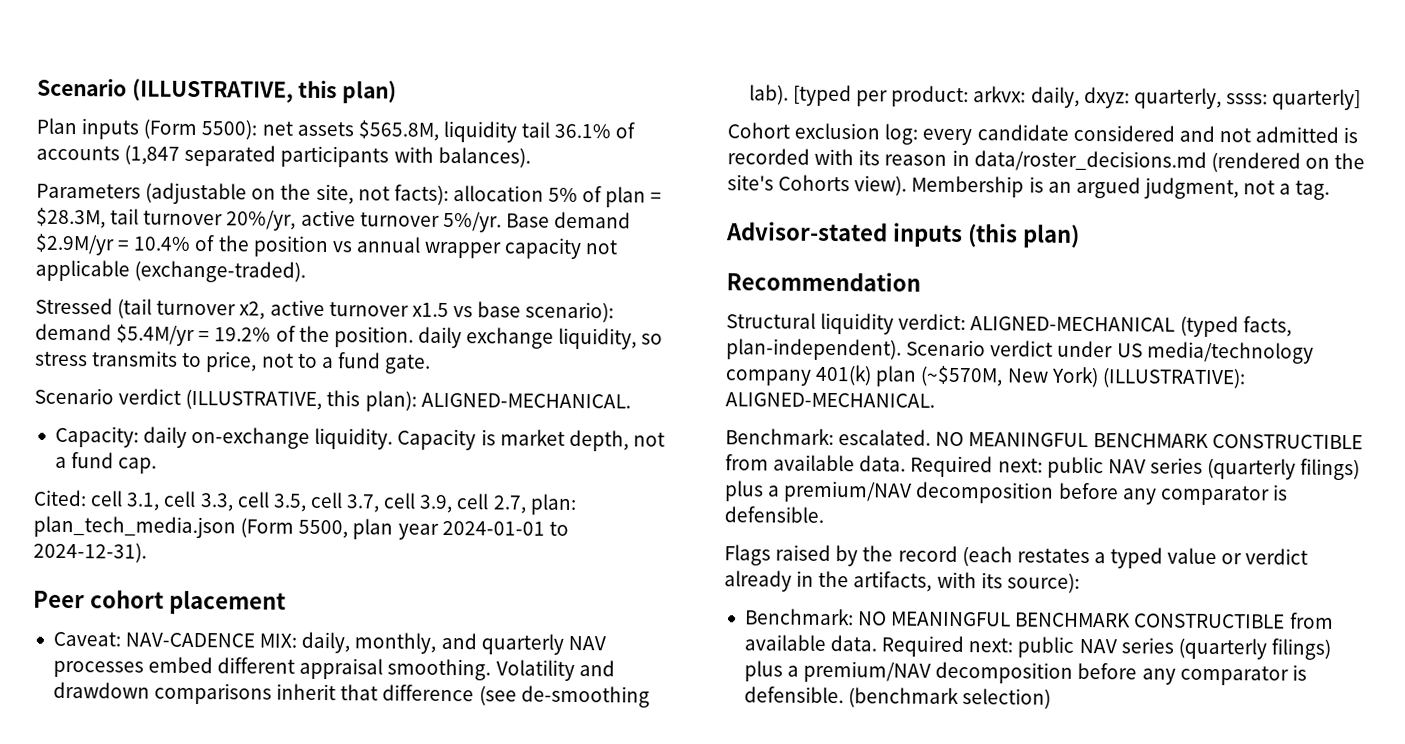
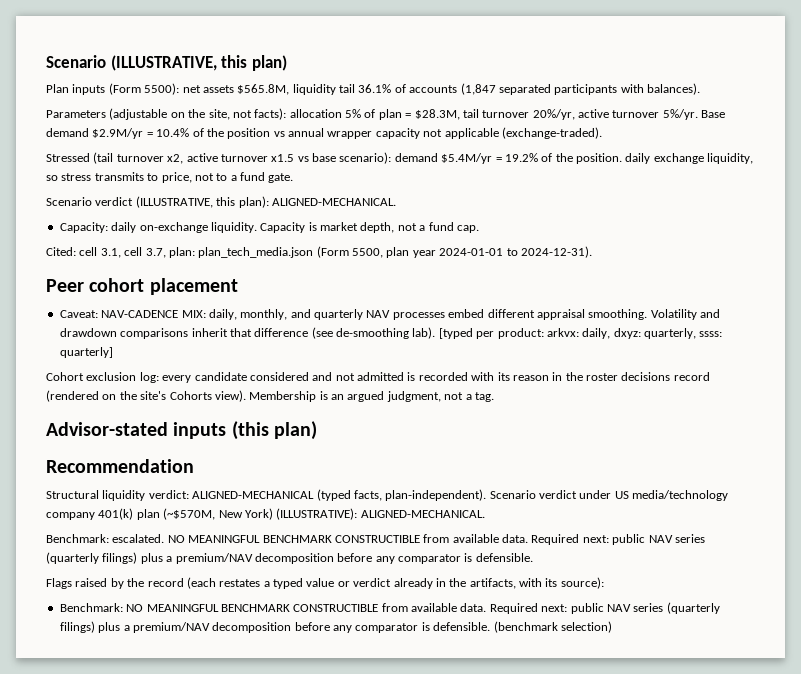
- Cited: cell 3.1, cell 3.3, cell 3.5, cell 3.7, cell 3.9, cell 2.7, plan: plan_tech_media.json (Form 5500, plan year 2024-01-01 to 2024-12-31).
+ Cited: cell 3.1, cell 3.7, plan: plan_tech_media.json (Form 5500, plan year 2024-01-01 to 2024-12-31).
- Cohort exclusion log: every candidate considered and not admitted is recorded with its reason in data/roster_decisions.md (rendered on the site's Cohorts view).
+ Cohort exclusion log: every candidate considered and not admitted is recorded with its reason in the roster decisions record (rendered on the site's Cohorts view).

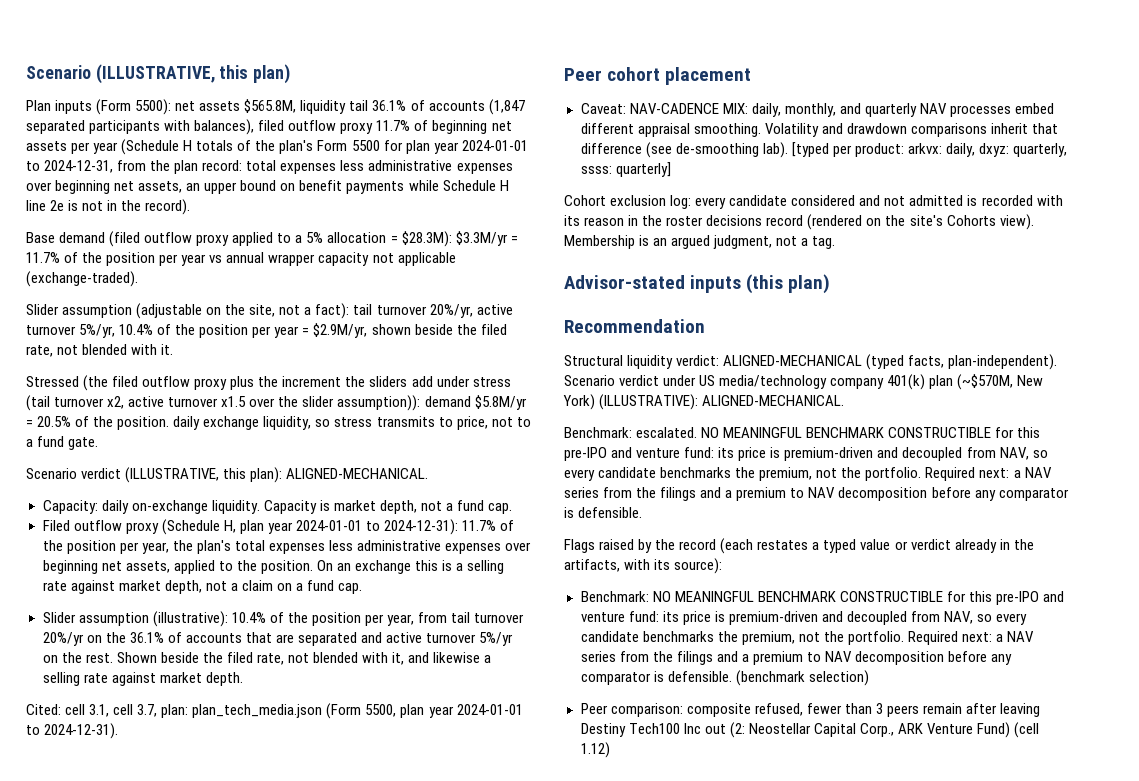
- Plan inputs (Form 5500): net assets $565.8M, liquidity tail 36.1% of accounts (1,847 separated participants with balances).
- Parameters (adjustable on the site, not facts): allocation 5% of plan = $28.3M, tail turnover 20%/yr, active turnover 5%/yr. Base demand $2.9M/yr = 10.4% of the position vs annual wrapper capacity not applicable (exchange-traded).
+ Plan inputs (Form 5500): net assets $565.8M, liquidity tail 36.1% of accounts (1,847 separated participants with balances), filed outflow proxy 11.7% of beginning net assets per year (Schedule H totals of the plan's Form 5500 for plan year 2024-01-01 to 2024-12-31, from the plan record: total expenses less administrative expenses over beginning net assets, an upper bound on benefit payments while Schedule H line 2e is not in the record).
+ Base demand (filed outflow proxy applied to a 5% allocation = $28.3M): $3.3M/yr = 11.7% of the position per year vs annual wrapper capacity not applicable (exchange-traded).
- Stressed (tail turnover x2, active turnover x1.5 vs base scenario): demand $5.4M/yr = 19.2% of the position. daily exchange liquidity, so stress transmits to price, not to a fund gate.
+ Slider assumption (adjustable on the site, not a fact): tail turnover 20%/yr, active turnover 5%/yr, 10.4% of the position per year = $2.9M/yr, shown beside the filed rate, not blended with it.
+ Stressed (the filed outflow proxy plus the increment the sliders add under stress (tail turnover x2, active turnover x1.5 over the slider assumption)): demand $5.8M/yr = 20.5% of the position. daily exchange liquidity, so stress transmits to price, not to a fund gate.
+ Filed outflow proxy (Schedule H, plan year 2024-01-01 to 2024-12-31): 11.7% of the position per year, the plan's total expenses less administrative expenses over beginning net assets, applied to the position. On an exchange this is a selling rate against market depth, not a claim on a fund cap.
+ Slider assumption (illustrative): 10.4% of the position per year, from tail turnover 20%/yr on the 36.1% of accounts that are separated and active turnover 5%/yr on the rest. Shown beside the filed rate, not blended with it, and likewise a selling rate against market depth.
- Benchmark: escalated. NO MEANINGFUL BENCHMARK CONSTRUCTIBLE from available data. Required next: public NAV series (quarterly filings) plus a premium/NAV decomposition before any comparator is defensible.
+ Benchmark: escalated. NO MEANINGFUL BENCHMARK CONSTRUCTIBLE for this pre-IPO and venture fund: its price is premium-driven and decoupled from NAV, so every candidate benchmarks the premium, not the portfolio. Required next: a NAV series from the filings and a premium to NAV decomposition before any comparator is defensible.
- Benchmark: NO MEANINGFUL BENCHMARK CONSTRUCTIBLE from available data. Required next: public NAV series (quarterly filings) plus a premium/NAV decomposition before any comparator is defensible.
+ Benchmark: NO MEANINGFUL BENCHMARK CONSTRUCTIBLE for this pre-IPO and venture fund: its price is premium-driven and decoupled from NAV, so every candidate benchmarks the premium, not the portfolio. Required next: a NAV series from the filings and a premium to NAV decomposition before any comparator is defensible.
+ Peer comparison: composite refused, fewer than 3 peers remain after leaving Destiny Tech100 Inc out (2: Neostellar Capital Corp., ARK Venture Fund) (cell 1.12)

